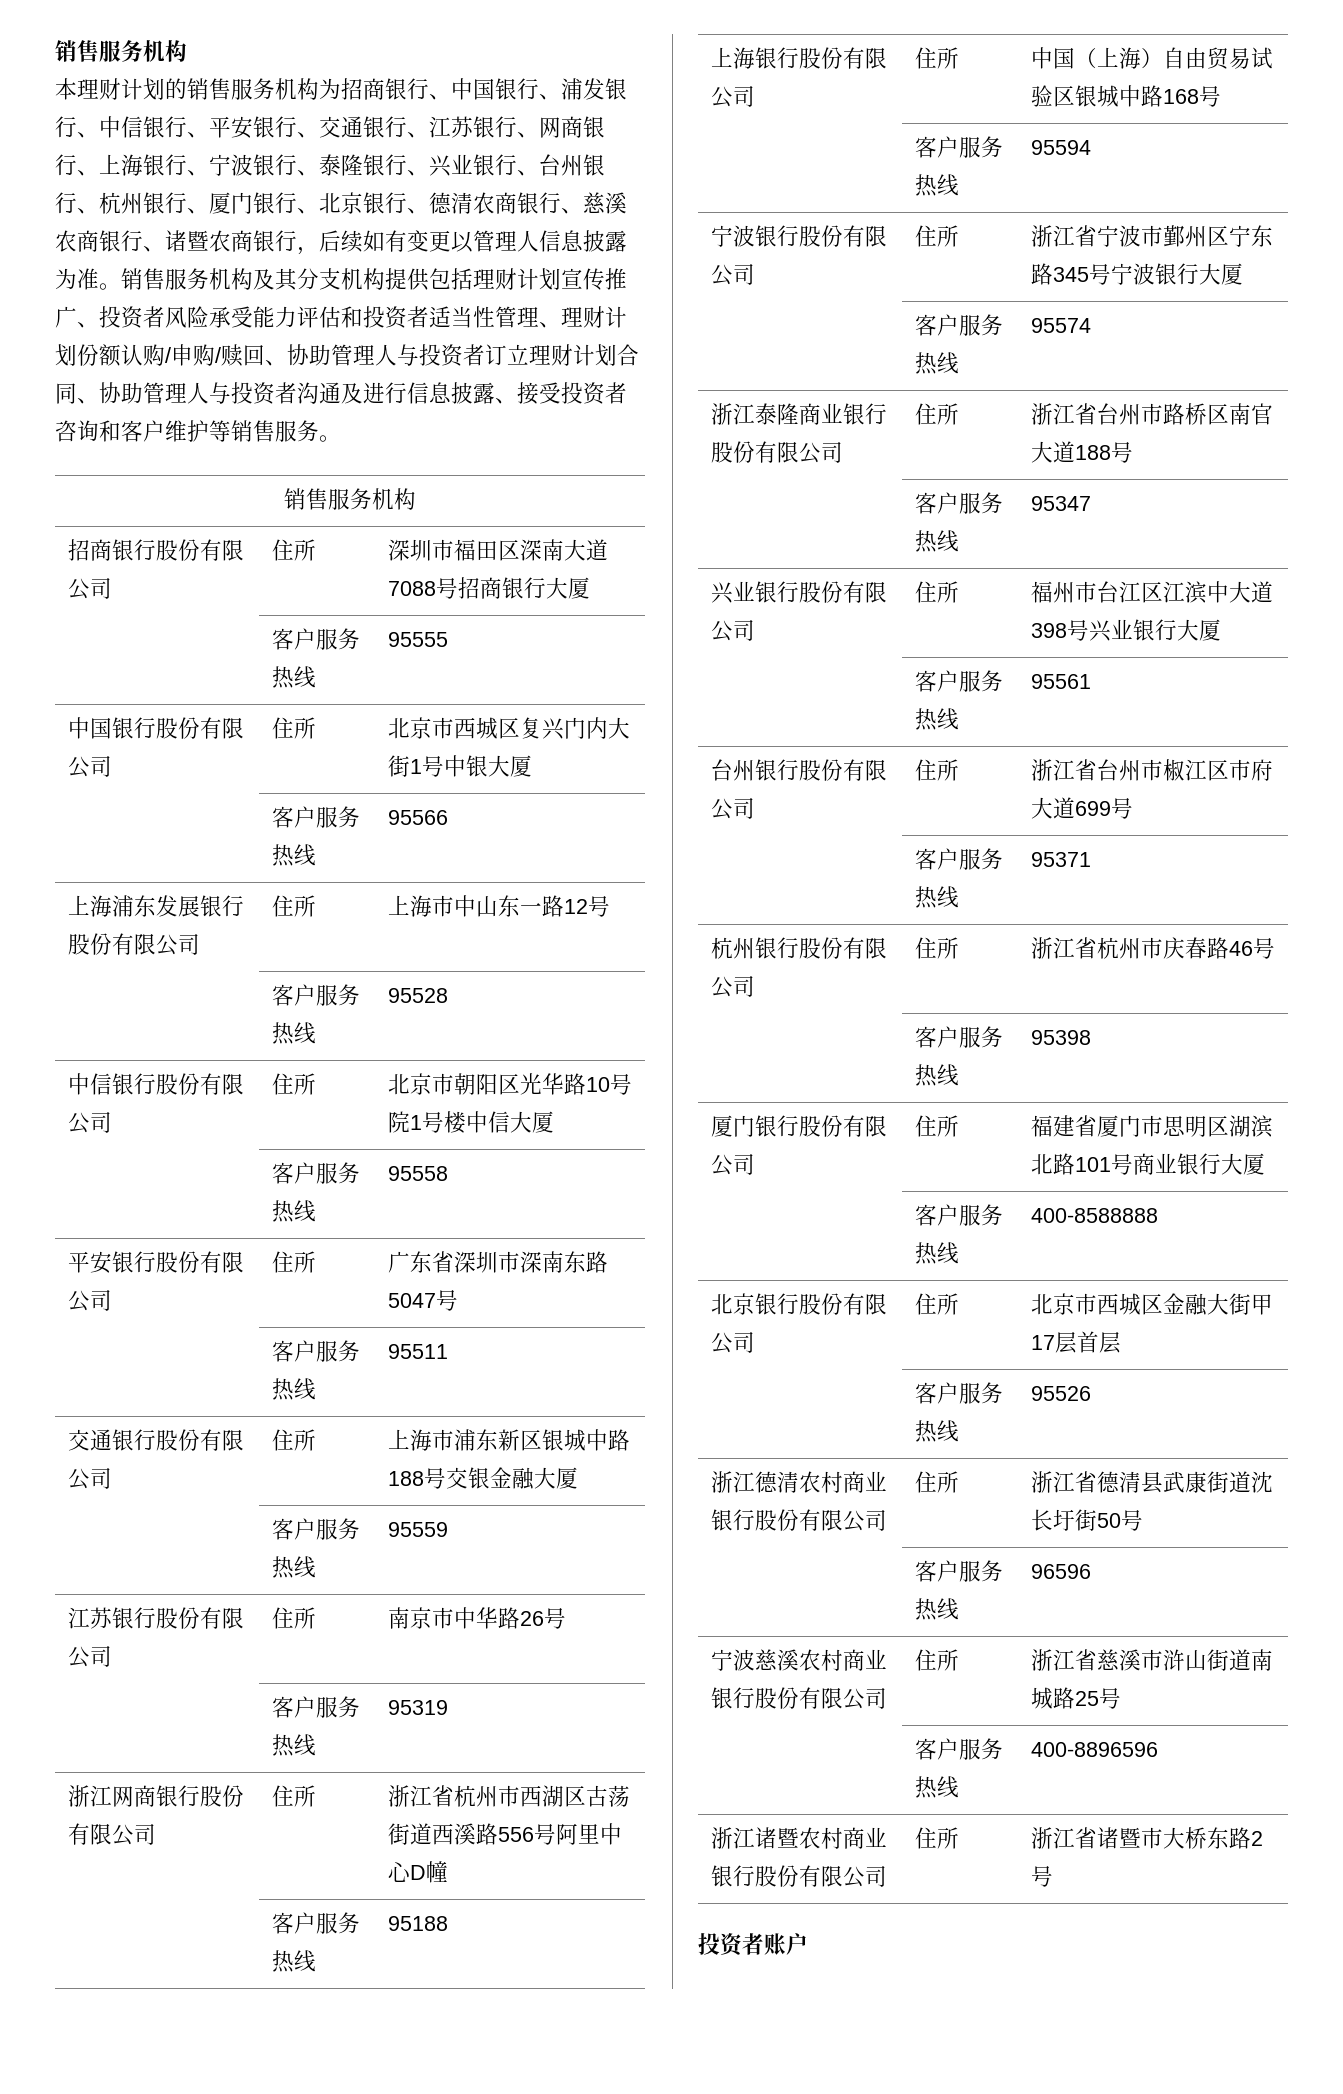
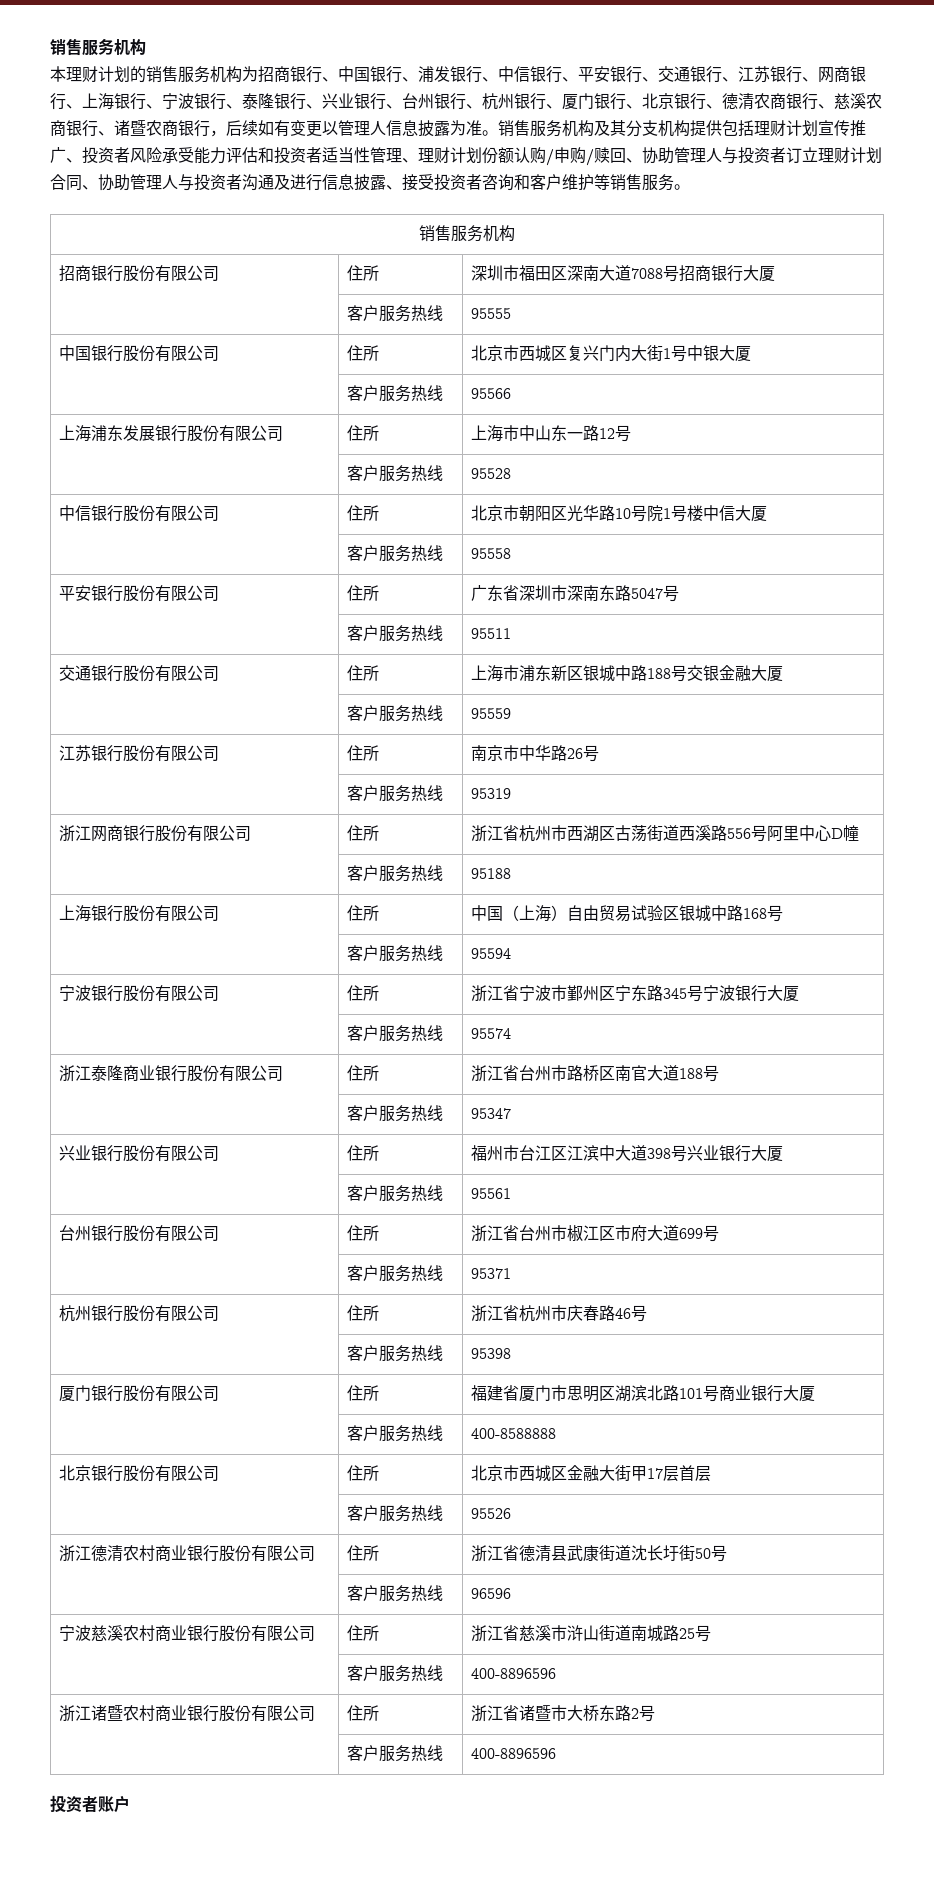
  浙江诸暨农村商业银行股份有限公司 | 住所 | 浙江省诸暨市大桥东路2号
+ | 客户服务热线 | 400-8896596

